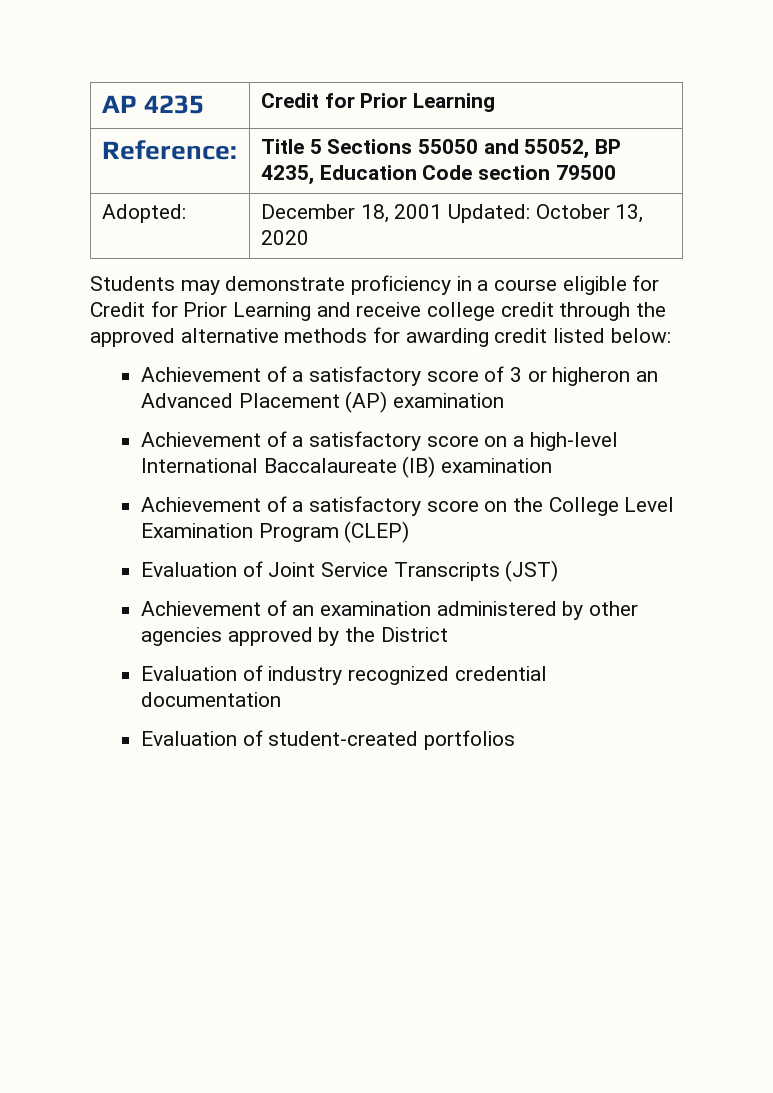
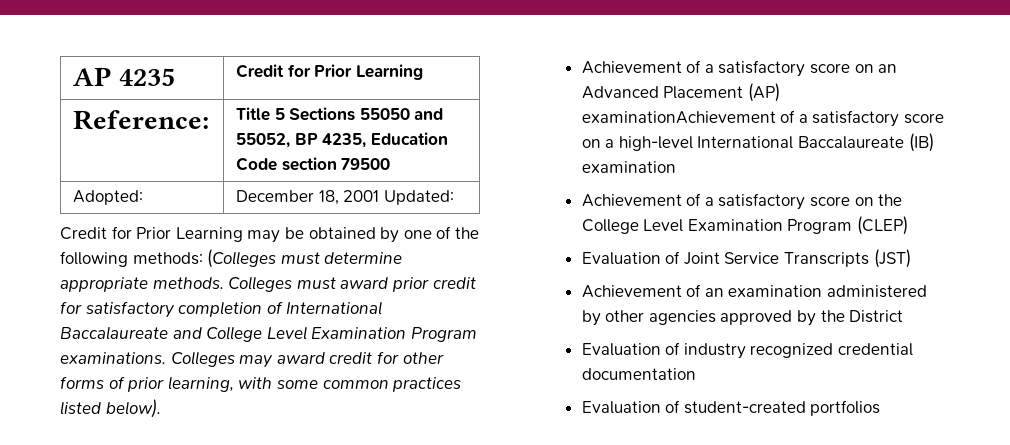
- Adopted: | December 18, 2001 Updated: October 13, 2020
- Students may demonstrate proficiency in a course eligible for Credit for Prior Learning and receive college credit through the approved alternative methods for awarding credit listed below:
- Achievement of a satisfactory score of 3 or higheron an Advanced Placement (AP) examination
- Achievement of a satisfactory score on a high-level International Baccalaureate (IB) examination
+ Adopted: | December 18, 2001 Updated:
+ Credit for Prior Learning may be obtained by one of the following methods: (Colleges must determine appropriate methods. Colleges must award prior credit for satisfactory completion of International Baccalaureate and College Level Examination Program examinations. Colleges may award credit for other forms of prior learning, with some common practices listed below).
+ Achievement of a satisfactory score on an Advanced Placement (AP) examinationAchievement of a satisfactory score on a high-level International Baccalaureate (IB) examination

